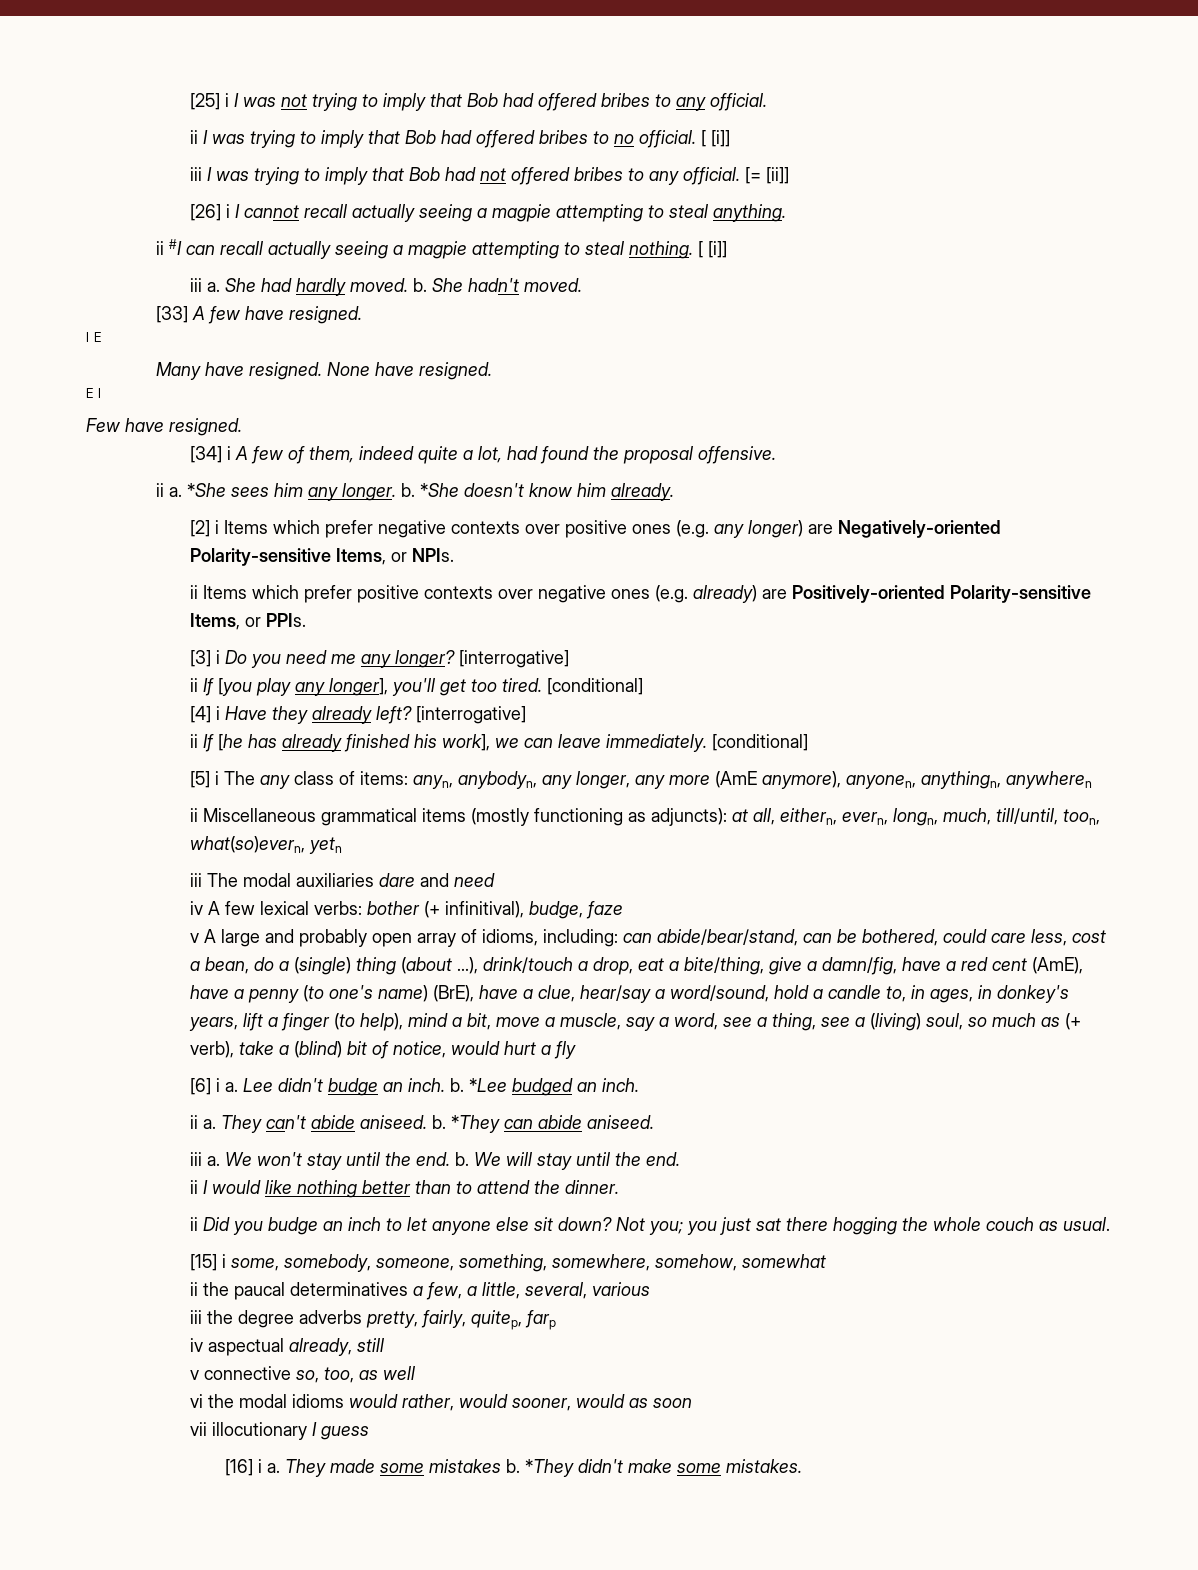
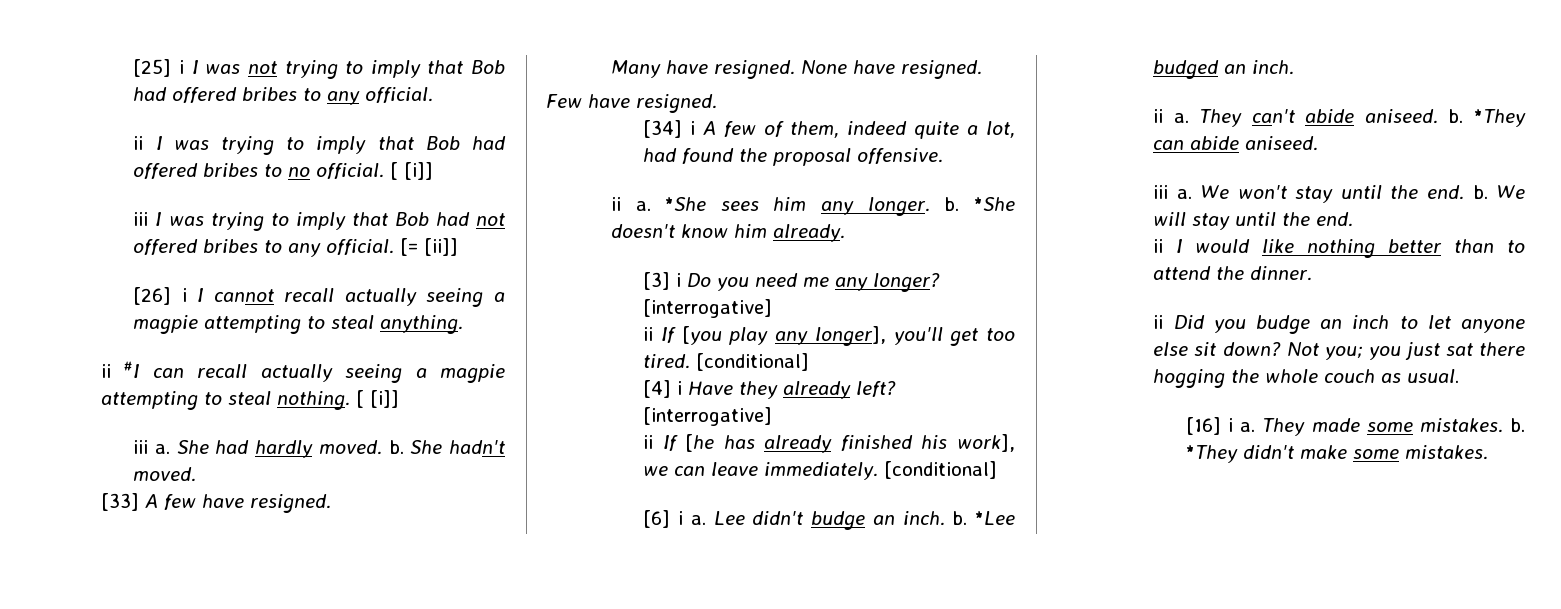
- I E
- E I
- [2] i Items which prefer negative contexts over positive ones (e.g. any longer) are Negatively-oriented Polarity-sensitive Items, or NPIs.
- ii Items which prefer positive contexts over negative ones (e.g. already) are Positively-oriented Polarity-sensitive Items, or PPIs.
- [5] i The any class of items: anyn, anybodyn, any longer, any more (AmE anymore), anyonen, anythingn, anywheren
- ii Miscellaneous grammatical items (mostly functioning as adjuncts): at all, eithern, evern, longn, much, till/until, toon, what(so)evern, yetn
- iii The modal auxiliaries dare and need
- iv A few lexical verbs: bother (+ infinitival), budge, faze
- v A large and probably open array of idioms, including: can abide/bear/stand, can be bothered, could care less, cost a bean, do a (single) thing (about ...), drink/touch a drop, eat a bite/thing, give a damn/fig, have a red cent (AmE), have a penny (to one's name) (BrE), have a clue, hear/say a word/sound, hold a candle to, in ages, in donkey's years, lift a finger (to help), mind a bit, move a muscle, say a word, see a thing, see a (living) soul, so much as (+ verb), take a (blind) bit of notice, would hurt a fly
- [15] i some, somebody, someone, something, somewhere, somehow, somewhat
- ii the paucal determinatives a few, a little, several, various
- iii the degree adverbs pretty, fairly, quitep, farp
- iv aspectual already, still
- v connective so, too, as well
- vi the modal idioms would rather, would sooner, would as soon
- vii illocutionary I guess
- They made some mistakes b.
+ They made some mistakes. b.

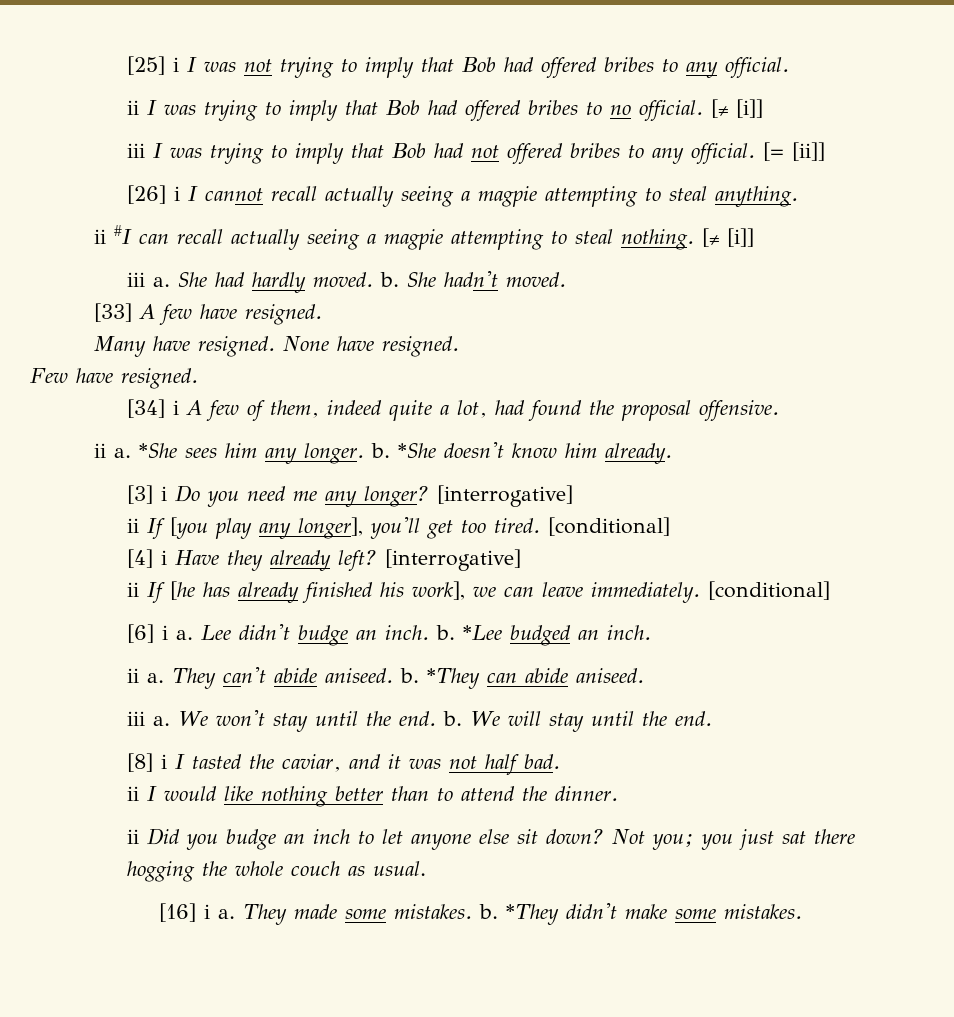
- ii I was trying to imply that Bob had offered bribes to no official. [ [i]]
+ ii I was trying to imply that Bob had offered bribes to no official. [≠ [i]]
- ii #I can recall actually seeing a magpie attempting to steal nothing. [ [i]]
+ ii #I can recall actually seeing a magpie attempting to steal nothing. [≠ [i]]
+ [8] i I tasted the caviar, and it was not half bad.

